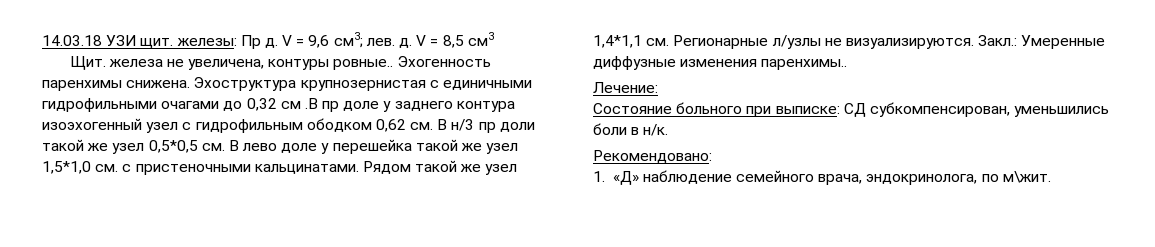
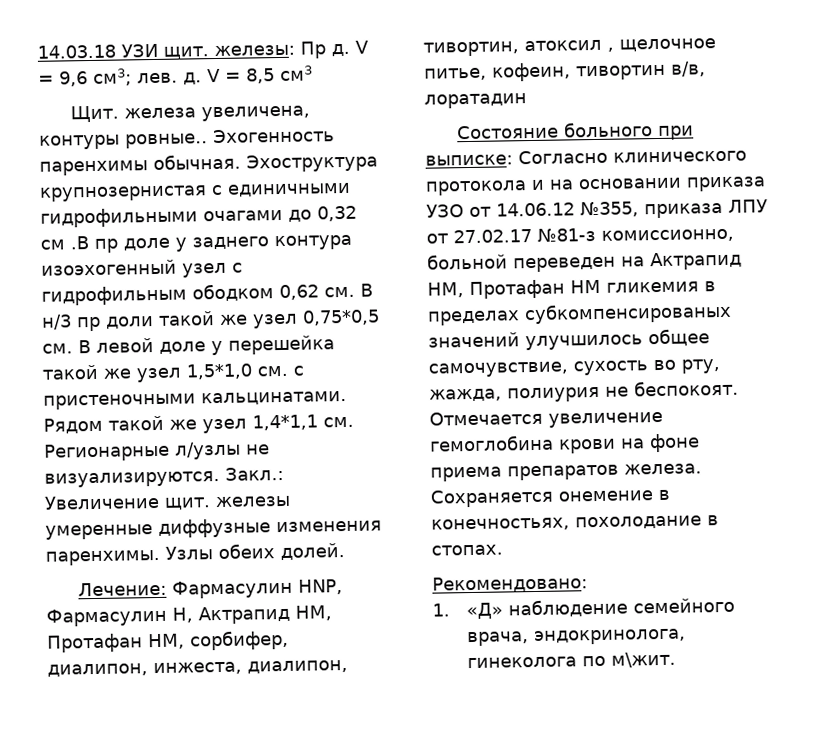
- Щит. железа не увеличена, контуры ровные..
+ Щит. железа увеличена, контуры ровные..
- Эхогенность паренхимы снижена.
+ Эхогенность паренхимы обычная.
- Эхоструктура крупнозернистая с единичными гидрофильными очагами до 0,32 см .В пр доле у заднего контура изоэхогенный узел с гидрофильным ободком 0,62 см. В н/3 пр доли такой же узел 0,5*0,5 см. В лево доле у перешейка такой же узел 1,5*1,0 см. с пристеночными кальцинатами.
+ Эхоструктура крупнозернистая с единичными гидрофильными очагами до 0,32 см .В пр доле у заднего контура изоэхогенный узел с гидрофильным ободком 0,62 см. В н/3 пр доли такой же узел 0,75*0,5 см. В левой доле у перешейка такой же узел 1,5*1,0 см. с пристеночными кальцинатами.
- Закл.: Умеренные диффузные изменения паренхимы..
- Лечение:
- Состояние больного при выписке: СД субкомпенсирован, уменьшились боли в н/к.
+ Закл.: Увеличение щит. железы умеренные диффузные изменения паренхимы. Узлы обеих долей.
+ Лечение: Фармасулин НNP, Фармасулин Н, Актрапид НМ, Протафан НМ, сорбифер, диалипон, инжеста, диалипон, тивортин, атоксил , щелочное питье, кофеин, тивортин в/в, лоратадин
+ Состояние больного при выписке: Согласно клинического протокола и на основании приказа УЗО от 14.06.12 №355, приказа ЛПУ от 27.02.17 №81-з комиссионно, больной переведен на Актрапид НМ, Протафан НМ гликемия в пределах субкомпенсированых значений улучшилось общее самочувствие, сухость во рту, жажда, полиурия не беспокоят. Отмечается увеличение гемоглобина крови на фоне приема препаратов железа. Сохраняется онемение в конечностьях, похолодание в стопах.
- 1. «Д» наблюдение семейного врача, эндокринолога, по м\жит.
+ 1. «Д» наблюдение семейного врача, эндокринолога, гинеколога по м\жит.

